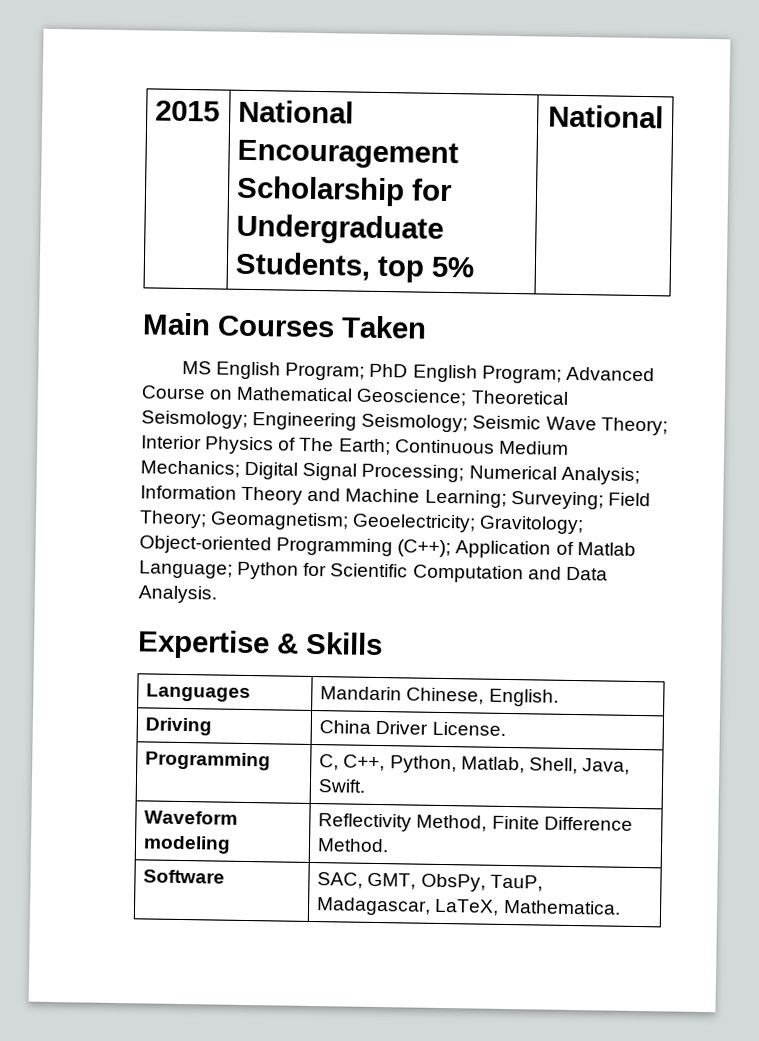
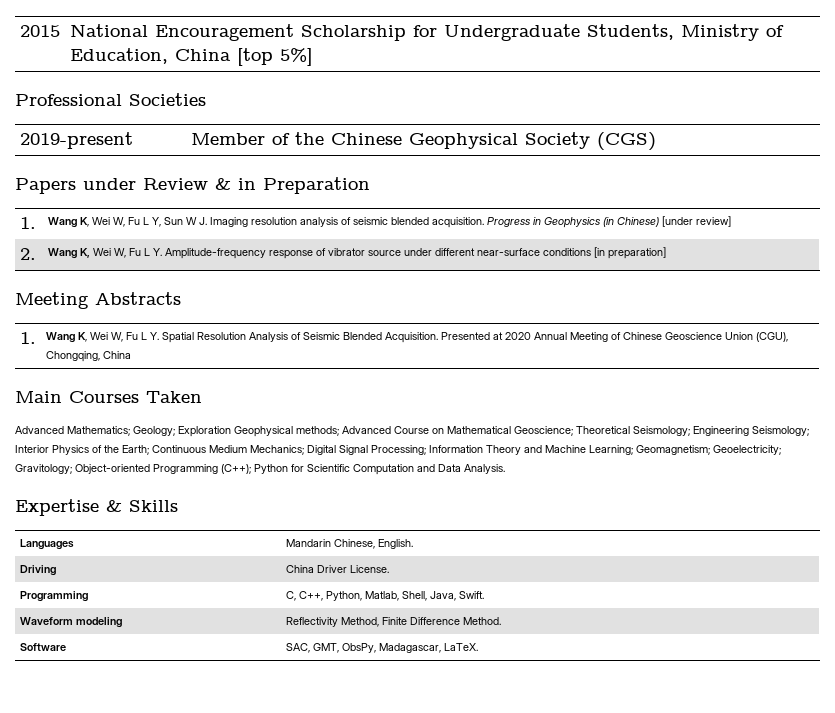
- 2015 | National Encouragement Scholarship for Undergraduate Students, top 5% | National
+ 2015 | National Encouragement Scholarship for Undergraduate Students, Ministry of Education, China [top 5%]
+ Professional Societies
+ 2019-present | Member of the Chinese Geophysical Society (CGS)
+ Papers under Review & in Preparation
+ 1. | Wang K, Wei W, Fu L Y, Sun W J. Imaging resolution analysis of seismic blended acquisition. Progress in Geophysics (in Chinese) [under review]
+ 2. | Wang K, Wei W, Fu L Y. Amplitude-frequency response of vibrator source under different near-surface conditions [in preparation]
+ Meeting Abstracts
+ 1. | Wang K, Wei W, Fu L Y. Spatial Resolution Analysis of Seismic Blended Acquisition. Presented at 2020 Annual Meeting of Chinese Geoscience Union (CGU), Chongqing, China
  Main Courses Taken
- MS English Program; PhD English Program; Advanced Course on Mathematical Geoscience; Theoretical Seismology; Engineering Seismology; Seismic Wave Theory; Interior Physics of The Earth; Continuous Medium Mechanics; Digital Signal Processing; Numerical Analysis; Information Theory and Machine Learning; Surveying; Field Theory; Geomagnetism; Geoelectricity; Gravitology; Object-oriented Programming (C++); Application of Matlab Language; Python for Scientific Computation and Data Analysis.
+ Advanced Mathematics; Geology; Exploration Geophysical methods; Advanced Course on Mathematical Geoscience; Theoretical Seismology; Engineering Seismology; Interior Physics of the Earth; Continuous Medium Mechanics; Digital Signal Processing; Information Theory and Machine Learning; Geomagnetism; Geoelectricity; Gravitology; Object-oriented Programming (C++); Python for Scientific Computation and Data Analysis.
- Software | SAC, GMT, ObsPy, TauP, Madagascar, LaTeX, Mathematica.
+ Software | SAC, GMT, ObsPy, Madagascar, LaTeX.

